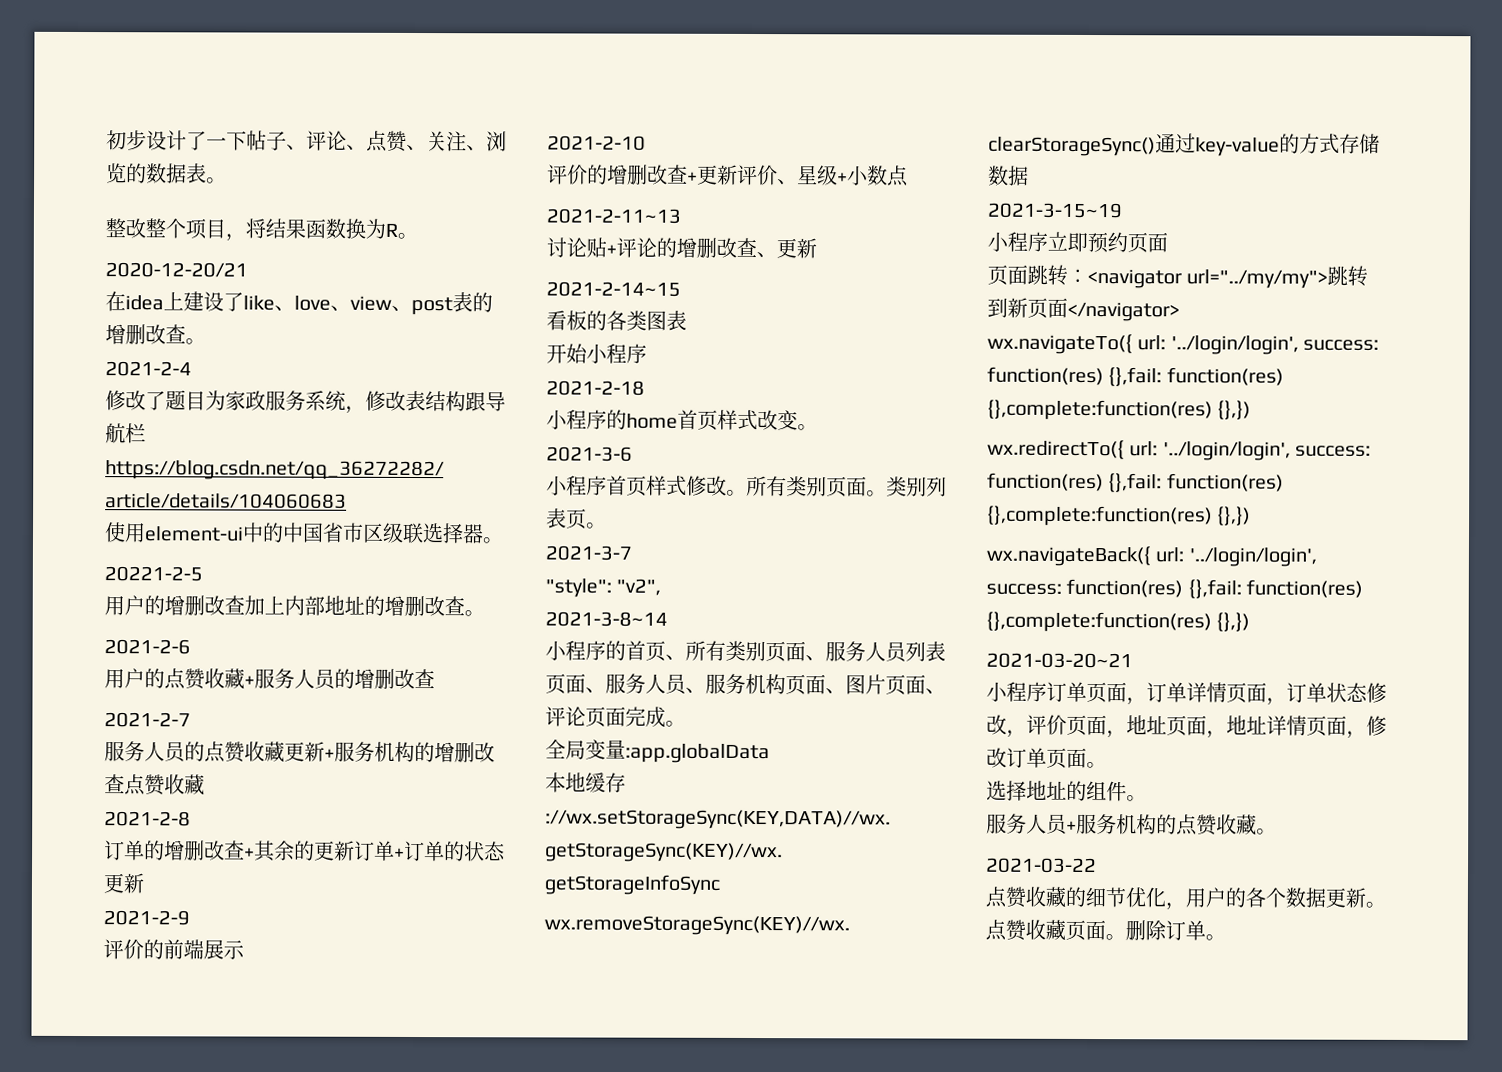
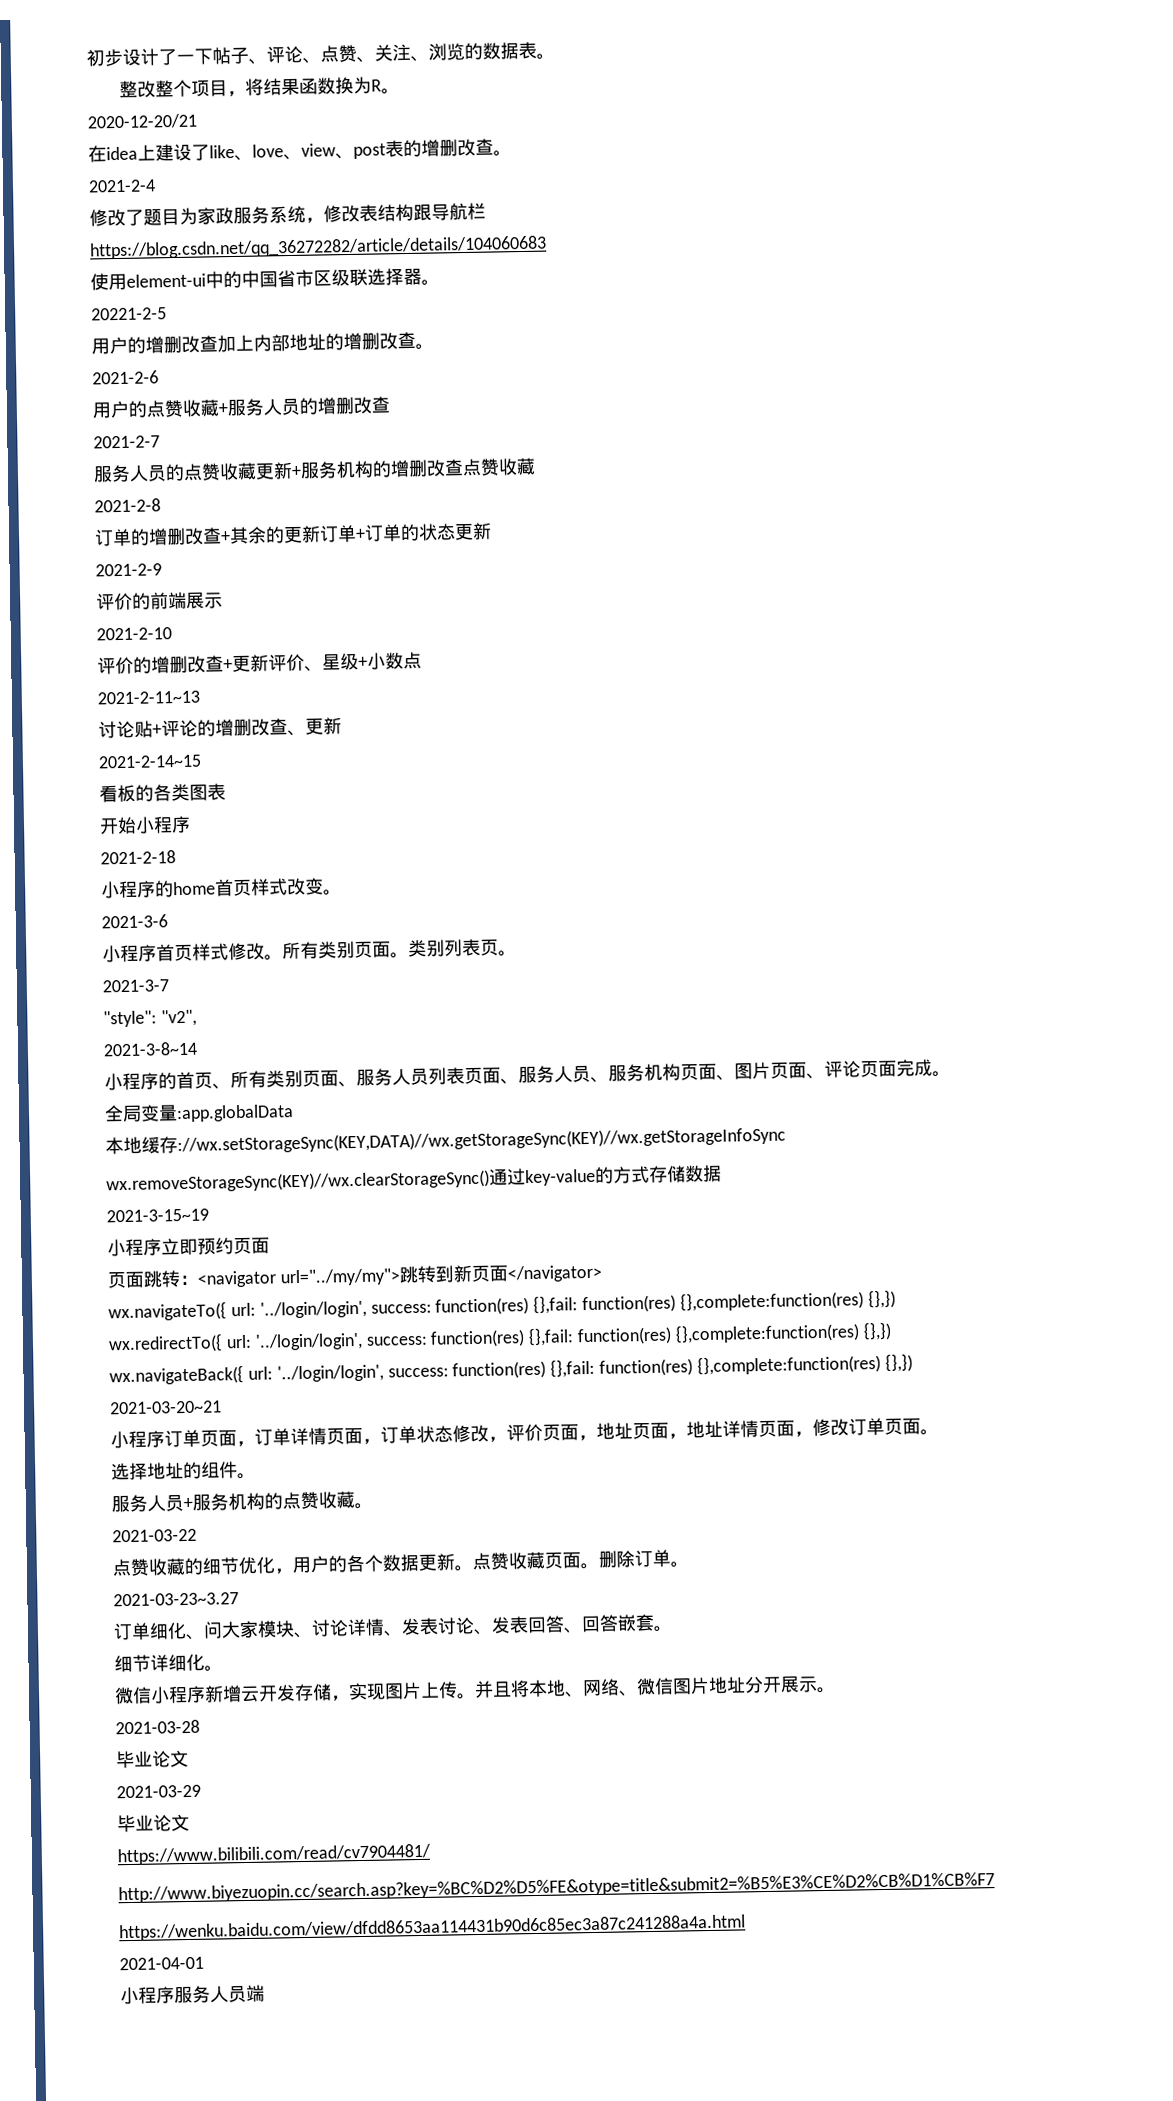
+ 2021-03-23~3.27
+ 订单细化、问大家模块、讨论详情、发表讨论、发表回答、回答嵌套。
+ 细节详细化。
+ 微信小程序新增云开发存储，实现图片上传。并且将本地、网络、微信图片地址分开展示。
+ 2021-03-28
+ 毕业论文
+ 2021-03-29
+ 毕业论文
+ https://www.bilibili.com/read/cv7904481/
+ http://www.biyezuopin.cc/search.asp?key=%BC%D2%D5%FE&otype=title&submit2=%B5%E3%CE%D2%CB%D1%CB%F7
+ https://wenku.baidu.com/view/dfdd8653aa114431b90d6c85ec3a87c241288a4a.html
+ 2021-04-01
+ 小程序服务人员端

